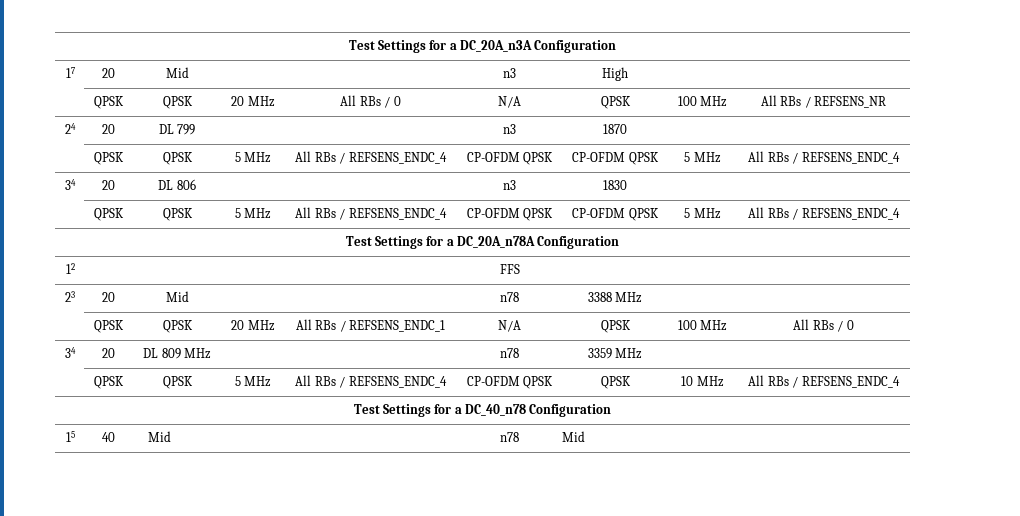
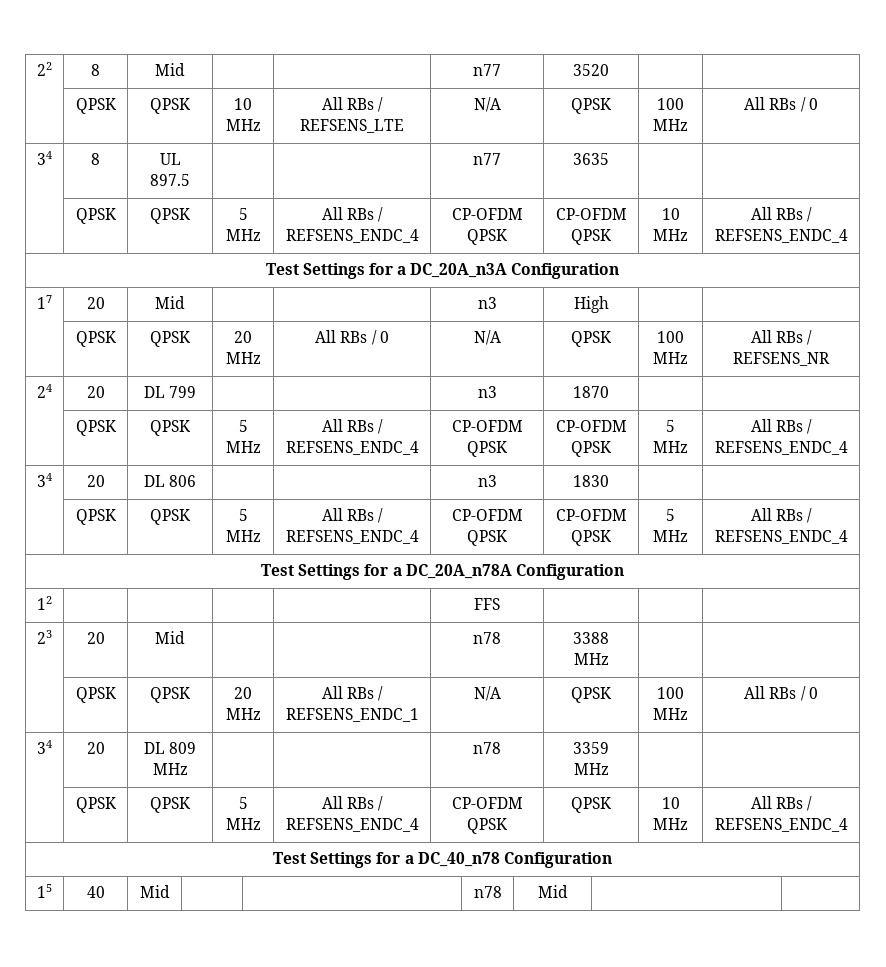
+ 22 | 8 | Mid | | | n77 | 3520 | |
+ | QPSK | QPSK | 10 MHz | All RBs / REFSENS_LTE | N/A | QPSK | 100 MHz | All RBs / 0
+ 34 | 8 | UL 897.5 | | | n77 | 3635 | |
+ | QPSK | QPSK | 5 MHz | All RBs / REFSENS_ENDC_4 | CP-OFDM QPSK | CP-OFDM QPSK | 10 MHz | All RBs / REFSENS_ENDC_4

